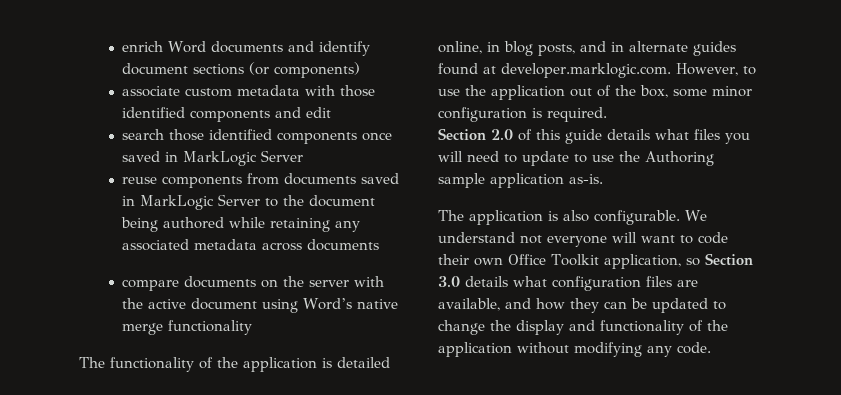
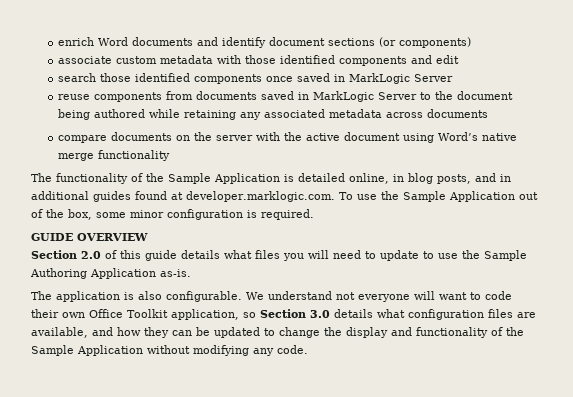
- The functionality of the application is detailed online, in blog posts, and in alternate guides found at developer.marklogic.com. However, to use the application out of the box, some minor configuration is required.
+ The functionality of the Sample Application is detailed online, in blog posts, and in additional guides found at developer.marklogic.com. To use the Sample Application out of the box, some minor configuration is required.
+ GUIDE OVERVIEW
- Section 2.0 of this guide details what files you will need to update to use the Authoring sample application as-is.
+ Section 2.0 of this guide details what files you will need to update to use the Sample Authoring Application as-is.
- We understand not everyone will want to code their own Office Toolkit application, so Section 3.0 details what configuration files are available, and how they can be updated to change the display and functionality of the application without modifying any code.
+ We understand not everyone will want to code their own Office Toolkit application, so Section 3.0 details what configuration files are available, and how they can be updated to change the display and functionality of the Sample Application without modifying any code.

